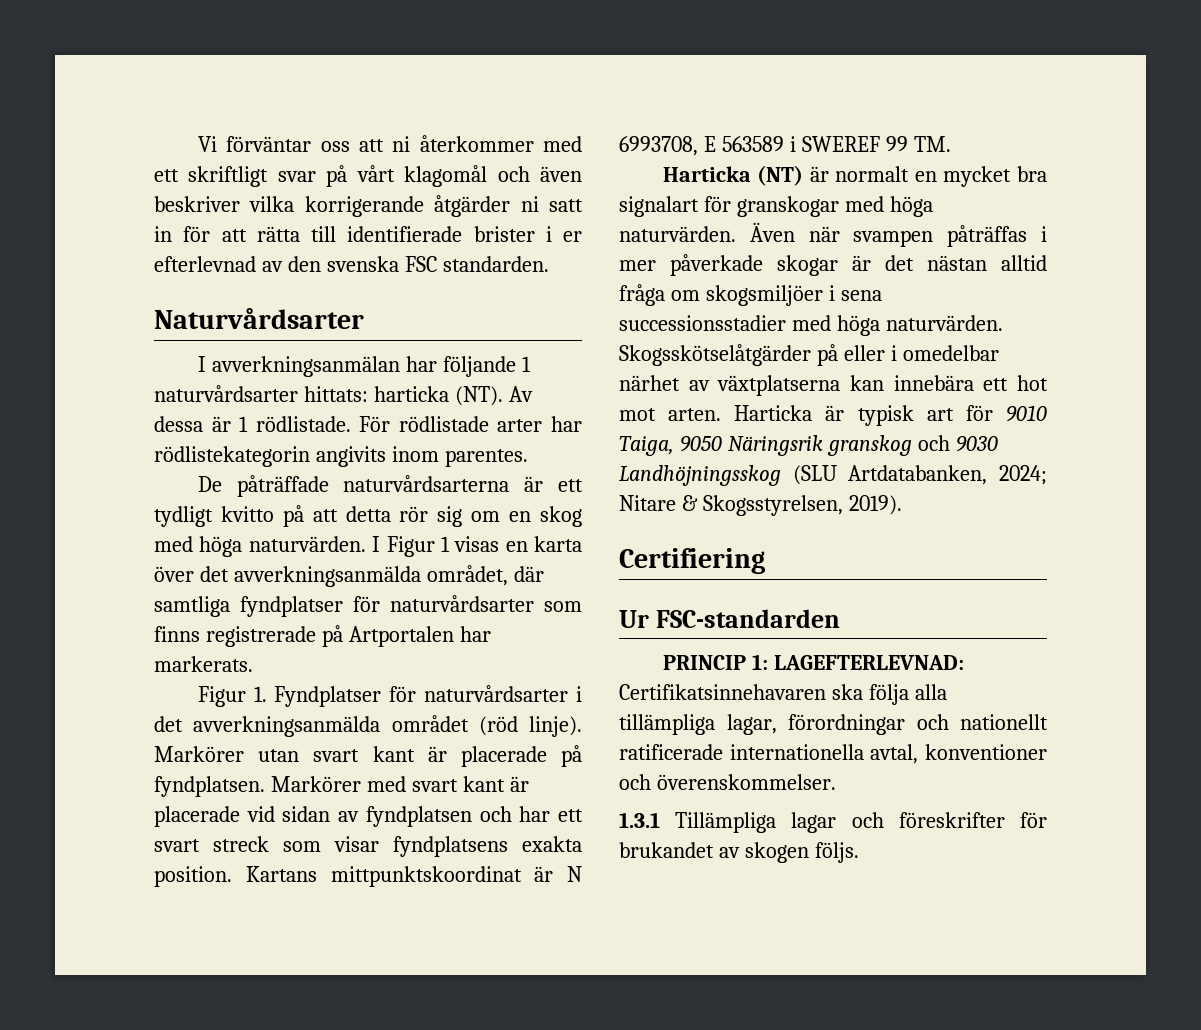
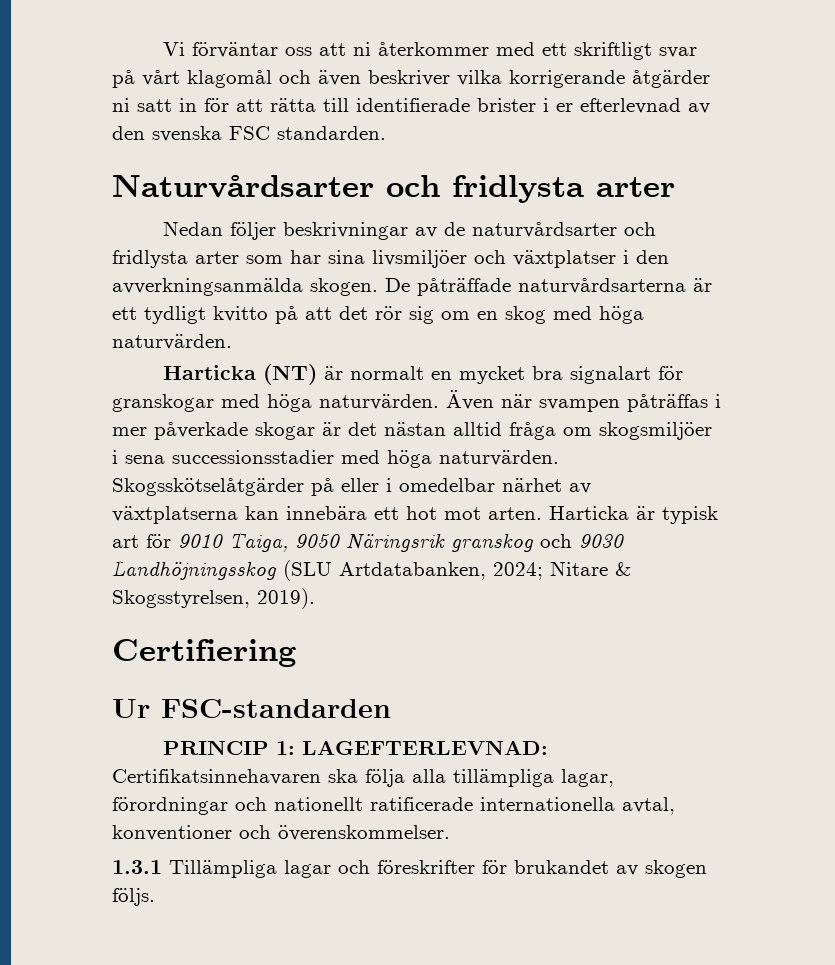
- Naturvårdsarter
- I avverkningsanmälan har följande 1 naturvårdsarter hittats: harticka (NT). Av dessa är 1 rödlistade. För rödlistade arter har rödlistekategorin angivits inom parentes.
- De påträffade naturvårdsarterna är ett tydligt kvitto på att detta rör sig om en skog med höga naturvärden. I Figur 1 visas en karta över det avverkningsanmälda området, där samtliga fyndplatser för naturvårdsarter som finns registrerade på Artportalen har markerats.
- Figur 1. Fyndplatser för naturvårdsarter i det avverkningsanmälda området (röd linje). Markörer utan svart kant är placerade på fyndplatsen. Markörer med svart kant är placerade vid sidan av fyndplatsen och har ett svart streck som visar fyndplatsens exakta position. Kartans mittpunktskoordinat är N 6993708, E 563589 i SWEREF 99 TM.
+ Naturvårdsarter och fridlysta arter
+ Nedan följer beskrivningar av de naturvårdsarter och fridlysta arter som har sina livsmiljöer och växtplatser i den avverkningsanmälda skogen. De påträffade naturvårdsarterna är ett tydligt kvitto på att det rör sig om en skog med höga naturvärden.

